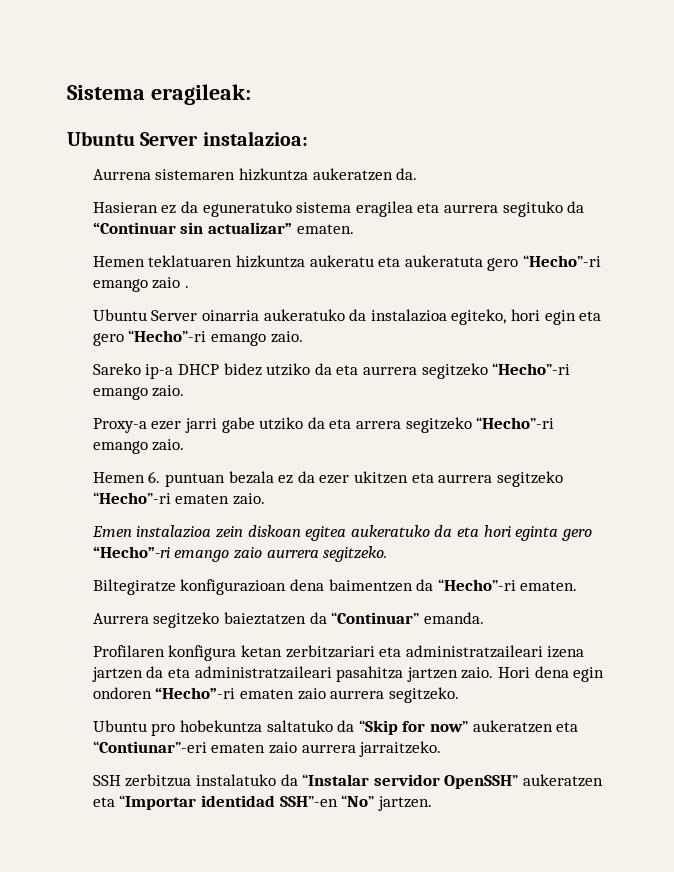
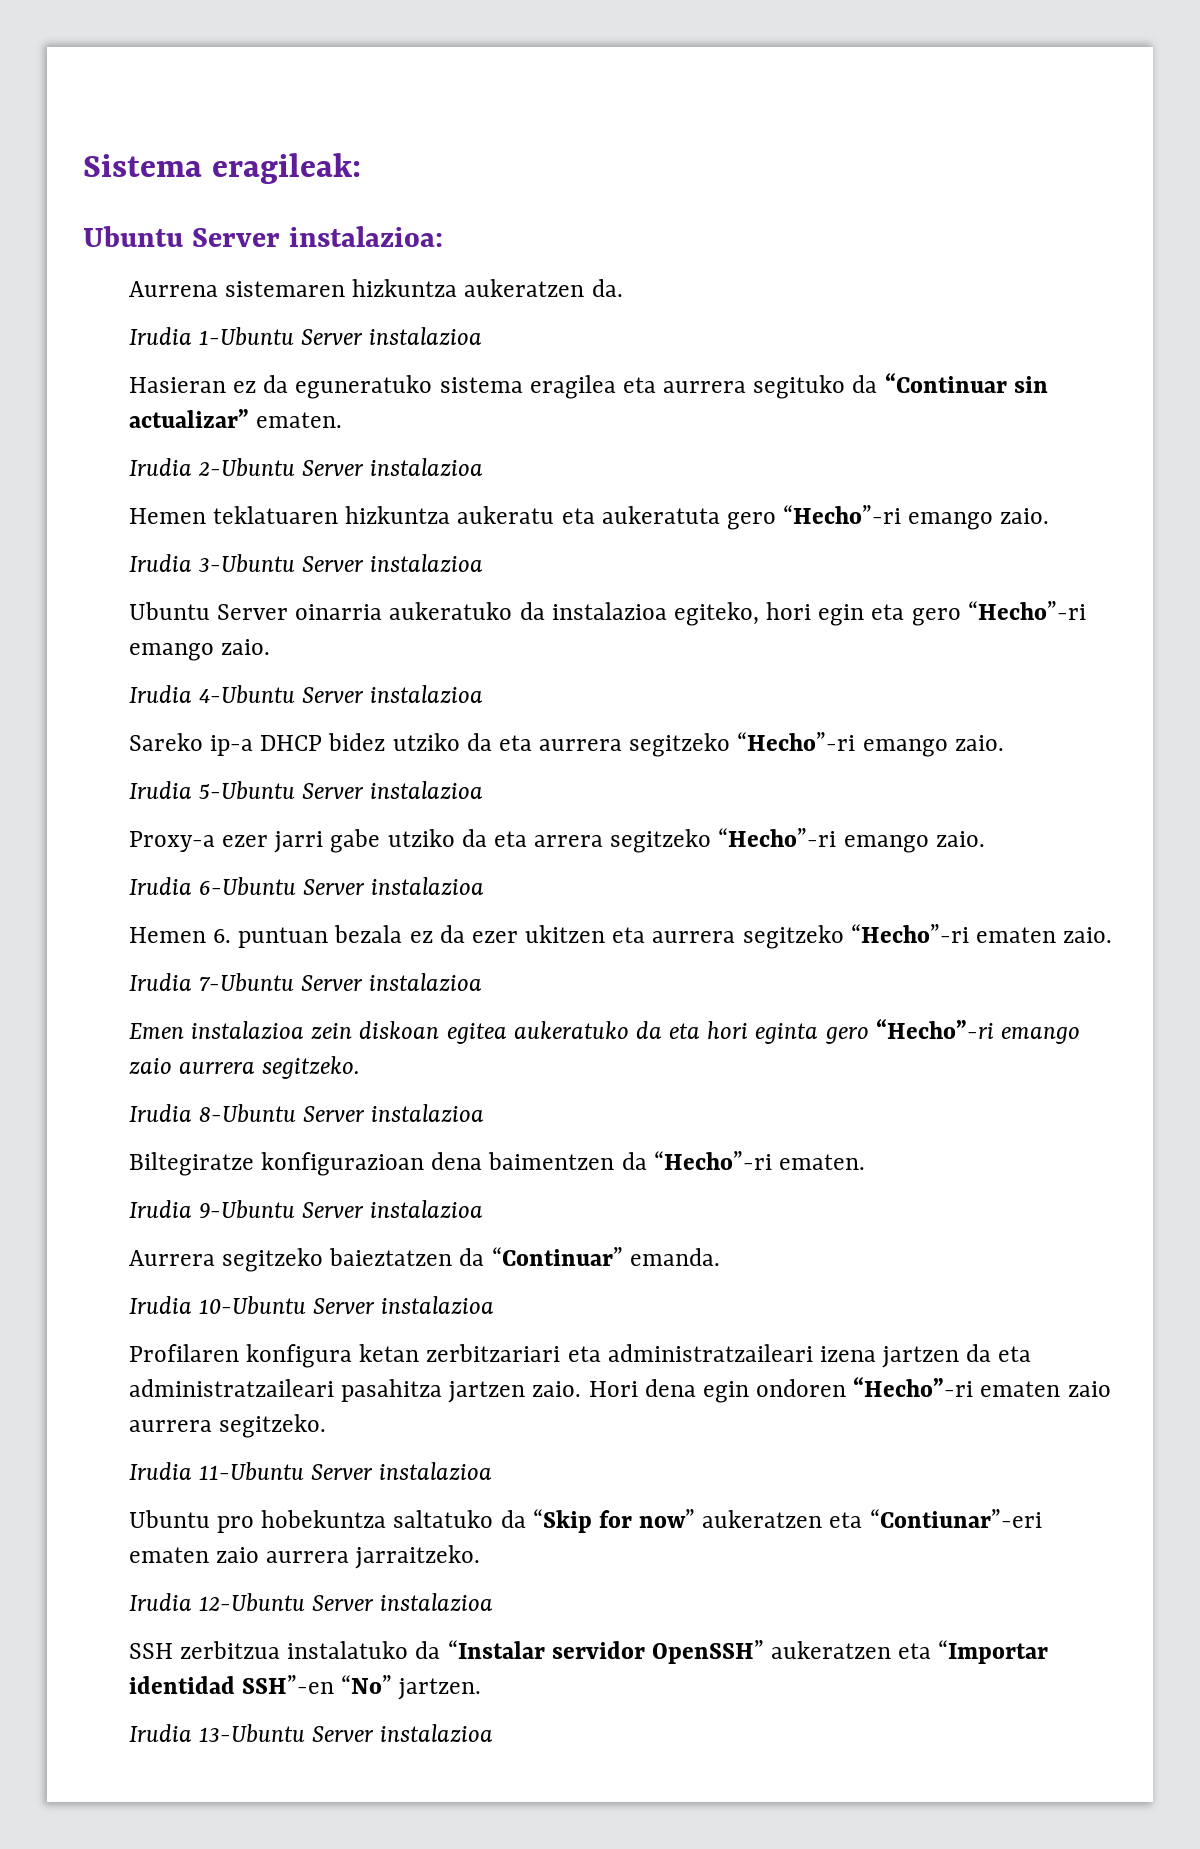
+ Irudia 1-Ubuntu Server instalazioa
+ Irudia 2-Ubuntu Server instalazioa
- Hemen teklatuaren hizkuntza aukeratu eta aukeratuta gero “Hecho”-ri emango zaio .
+ Hemen teklatuaren hizkuntza aukeratu eta aukeratuta gero “Hecho”-ri emango zaio.
+ Irudia 3-Ubuntu Server instalazioa
+ Irudia 4-Ubuntu Server instalazioa
+ Irudia 5-Ubuntu Server instalazioa
+ Irudia 6-Ubuntu Server instalazioa
+ Irudia 7-Ubuntu Server instalazioa
+ Irudia 8-Ubuntu Server instalazioa
+ Irudia 9-Ubuntu Server instalazioa
+ Irudia 10-Ubuntu Server instalazioa
+ Irudia 11-Ubuntu Server instalazioa
+ Irudia 12-Ubuntu Server instalazioa
+ Irudia 13-Ubuntu Server instalazioa

